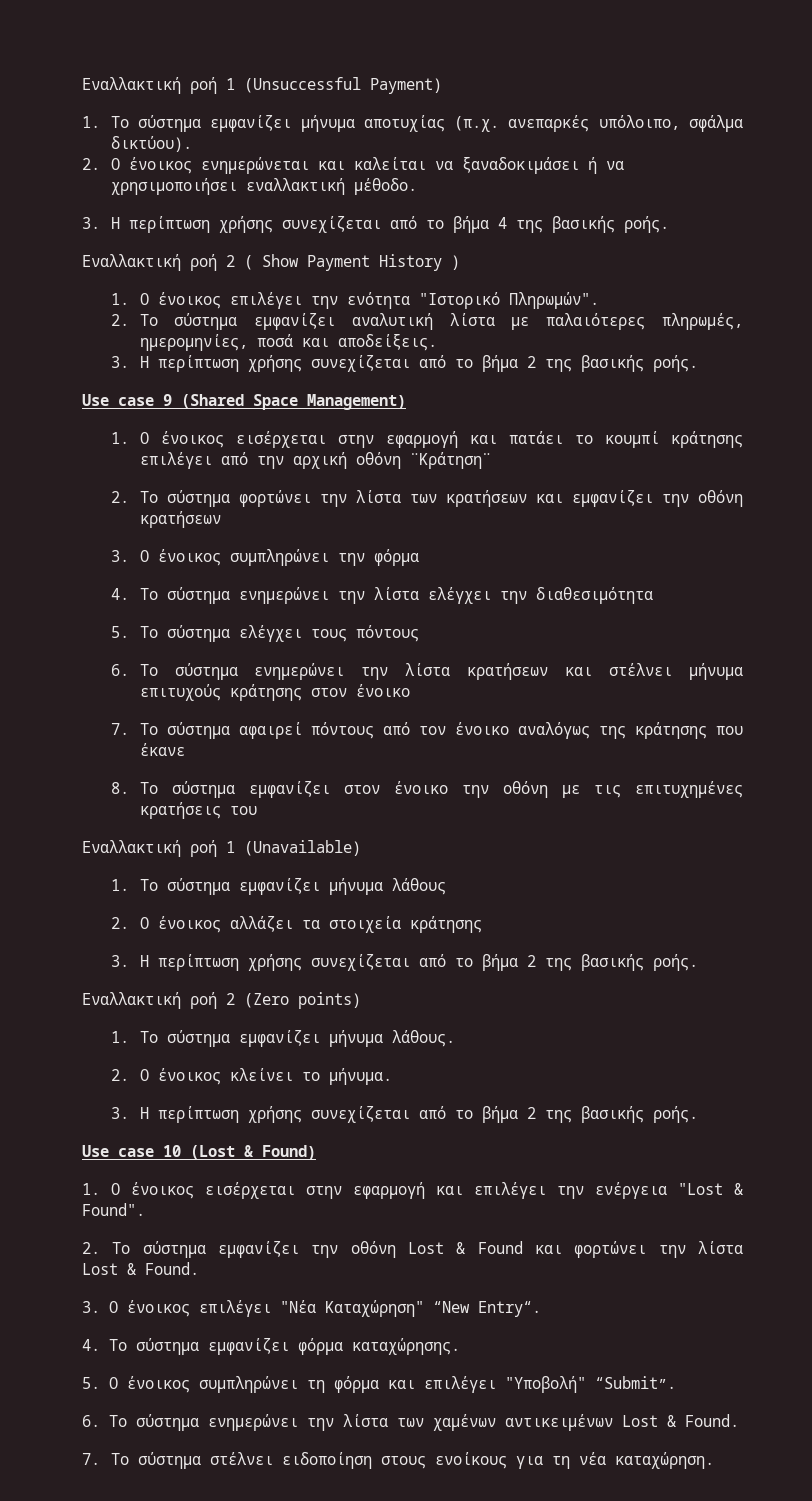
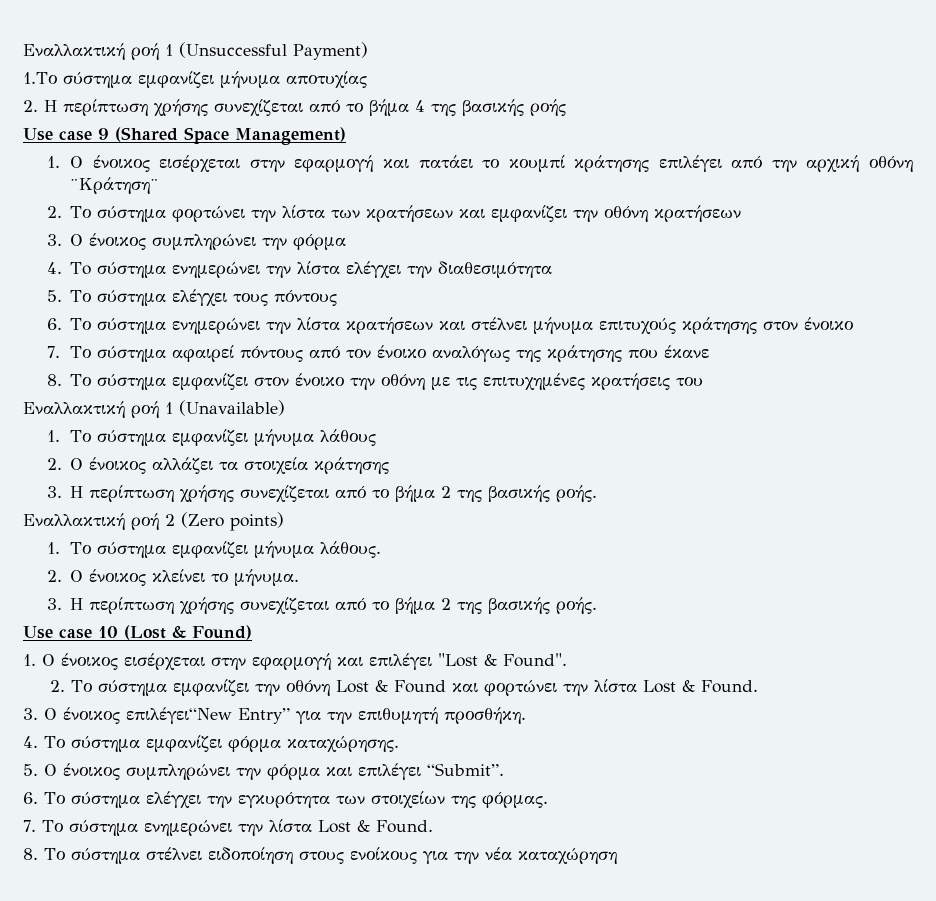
- 1. Το σύστημα εμφανίζει μήνυμα αποτυχίας (π.χ. ανεπαρκές υπόλοιπο, σφάλμα δικτύου).
- 2. Ο ένοικος ενημερώνεται και καλείται να ξαναδοκιμάσει ή να χρησιμοποιήσει εναλλακτική μέθοδο.
- 3. Η περίπτωση χρήσης συνεχίζεται από το βήμα 4 της βασικής ροής.
- Εναλλακτική ροή 2 ( Show Payment History )
- 1. Ο ένοικος επιλέγει την ενότητα "Ιστορικό Πληρωμών".
- 2. Το σύστημα εμφανίζει αναλυτική λίστα με παλαιότερες πληρωμές, ημερομηνίες, ποσά και αποδείξεις.
- 3. Η περίπτωση χρήσης συνεχίζεται από το βήμα 2 της βασικής ροής.
+ 1.Το σύστημα εμφανίζει μήνυμα αποτυχίας
+ 2. Η περίπτωση χρήσης συνεχίζεται από το βήμα 4 της βασικής ροής
- 1. Ο ένοικος εισέρχεται στην εφαρμογή και επιλέγει την ενέργεια "Lost & Found".
+ 1. Ο ένοικος εισέρχεται στην εφαρμογή και επιλέγει "Lost & Found".
- 3. Ο ένοικος επιλέγει "Νέα Καταχώρηση" “New Entry“.
+ 3. Ο ένοικος επιλέγει“New Entry” για την επιθυμητή προσθήκη.
- 5. Ο ένοικος συμπληρώνει τη φόρμα και επιλέγει "Υποβολή" “Submit”.
+ 5. Ο ένοικος συμπληρώνει την φόρμα και επιλέγει “Submit”.
- 6. Το σύστημα ενημερώνει την λίστα των χαμένων αντικειμένων Lost & Found.
- 7. Το σύστημα στέλνει ειδοποίηση στους ενοίκους για τη νέα καταχώρηση.
+ 6. Το σύστημα ελέγχει την εγκυρότητα των στοιχείων της φόρμας.
+ 7. Το σύστημα ενημερώνει την λίστα Lost & Found.
+ 8. Το σύστημα στέλνει ειδοποίηση στους ενοίκους για την νέα καταχώρηση

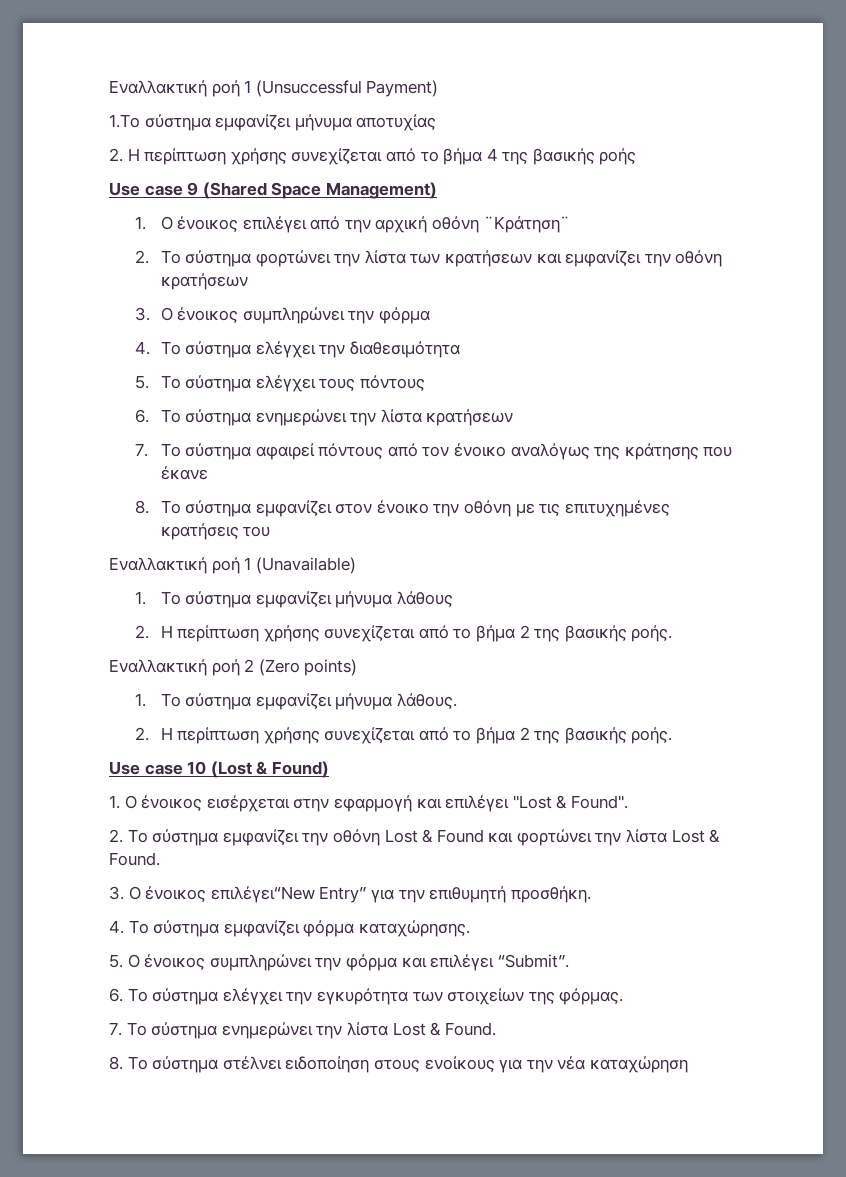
- 1. Ο ένοικος εισέρχεται στην εφαρμογή και πατάει το κουμπί κράτησης επιλέγει από την αρχική οθόνη ¨Κράτηση¨
+ 1. Ο ένοικος επιλέγει από την αρχική οθόνη ¨Κράτηση¨
- 4. To σύστημα ενημερώνει την λίστα ελέγχει την διαθεσιμότητα
+ 4. To σύστημα ελέγχει την διαθεσιμότητα
- 6. Το σύστημα ενημερώνει την λίστα κρατήσεων και στέλνει μήνυμα επιτυχούς κράτησης στον ένοικο
+ 6. Το σύστημα ενημερώνει την λίστα κρατήσεων
  1. Το σύστημα εμφανίζει μήνυμα λάθους
- 2. Ο ένοικος αλλάζει τα στοιχεία κράτησης
- 3. Η περίπτωση χρήσης συνεχίζεται από το βήμα 2 της βασικής ροής.
+ 2. Η περίπτωση χρήσης συνεχίζεται από το βήμα 2 της βασικής ροής.
  1. Το σύστημα εμφανίζει μήνυμα λάθους.
- 2. Ο ένοικος κλείνει το μήνυμα.
- 3. Η περίπτωση χρήσης συνεχίζεται από το βήμα 2 της βασικής ροής.
+ 2. Η περίπτωση χρήσης συνεχίζεται από το βήμα 2 της βασικής ροής.

